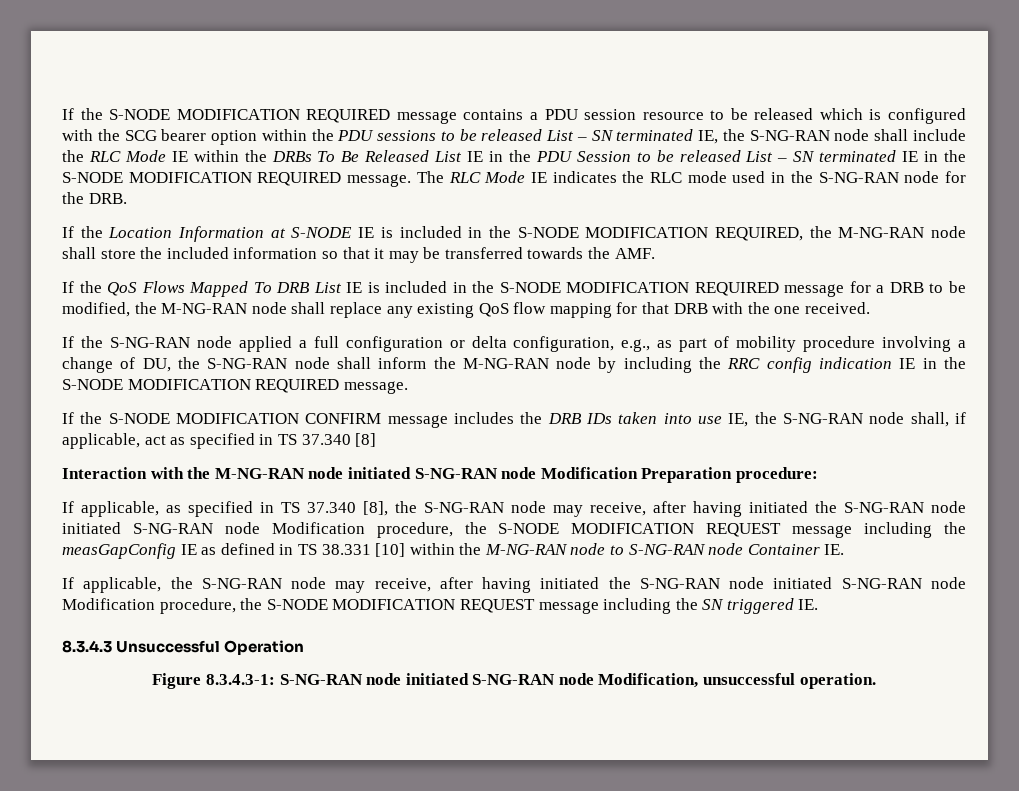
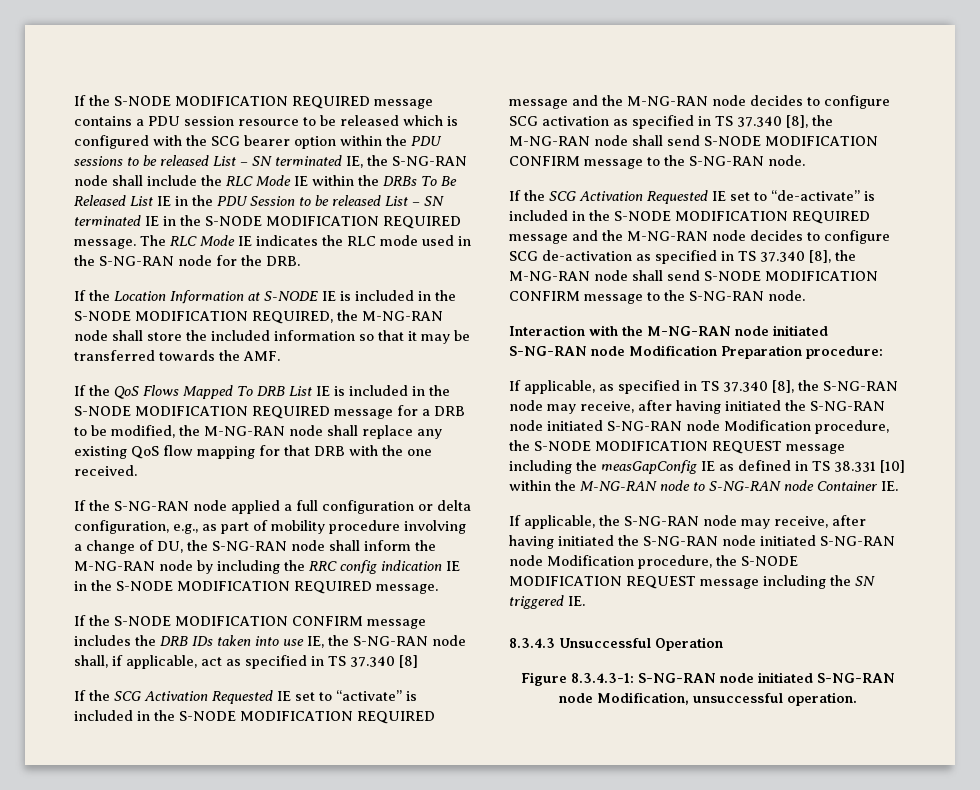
+ If the SCG Activation Requested IE set to “activate” is included in the S-NODE MODIFICATION REQUIRED message and the M-NG-RAN node decides to configure SCG activation as specified in TS 37.340 [8], the M-NG-RAN node shall send S-NODE MODIFICATION CONFIRM message to the S-NG-RAN node.
+ If the SCG Activation Requested IE set to “de-activate” is included in the S-NODE MODIFICATION REQUIRED message and the M-NG-RAN node decides to configure SCG de-activation as specified in TS 37.340 [8], the M-NG-RAN node shall send S-NODE MODIFICATION CONFIRM message to the S-NG-RAN node.

